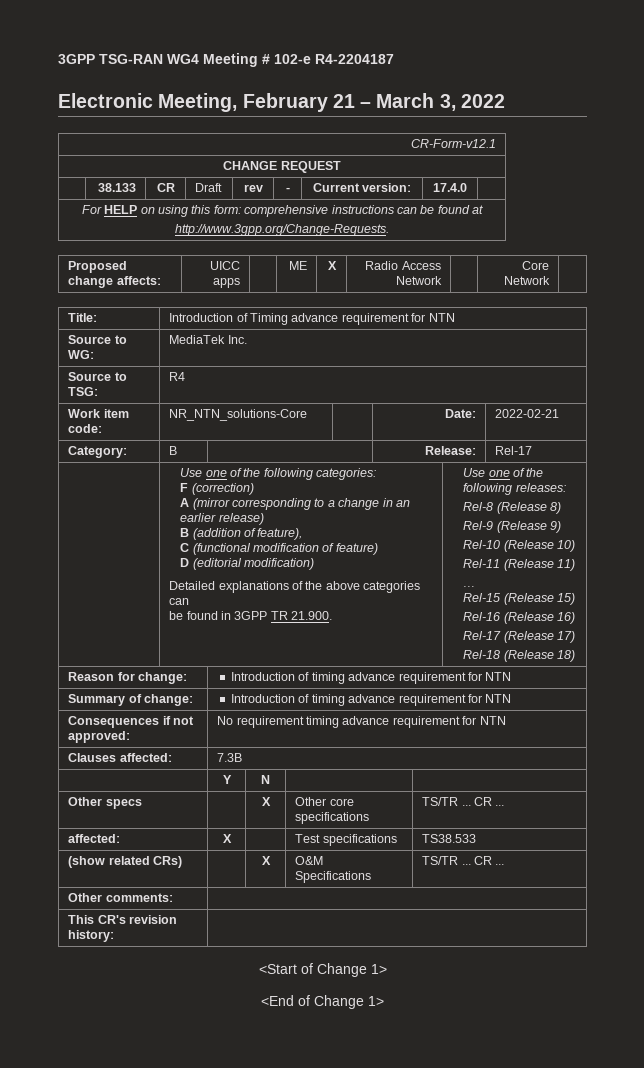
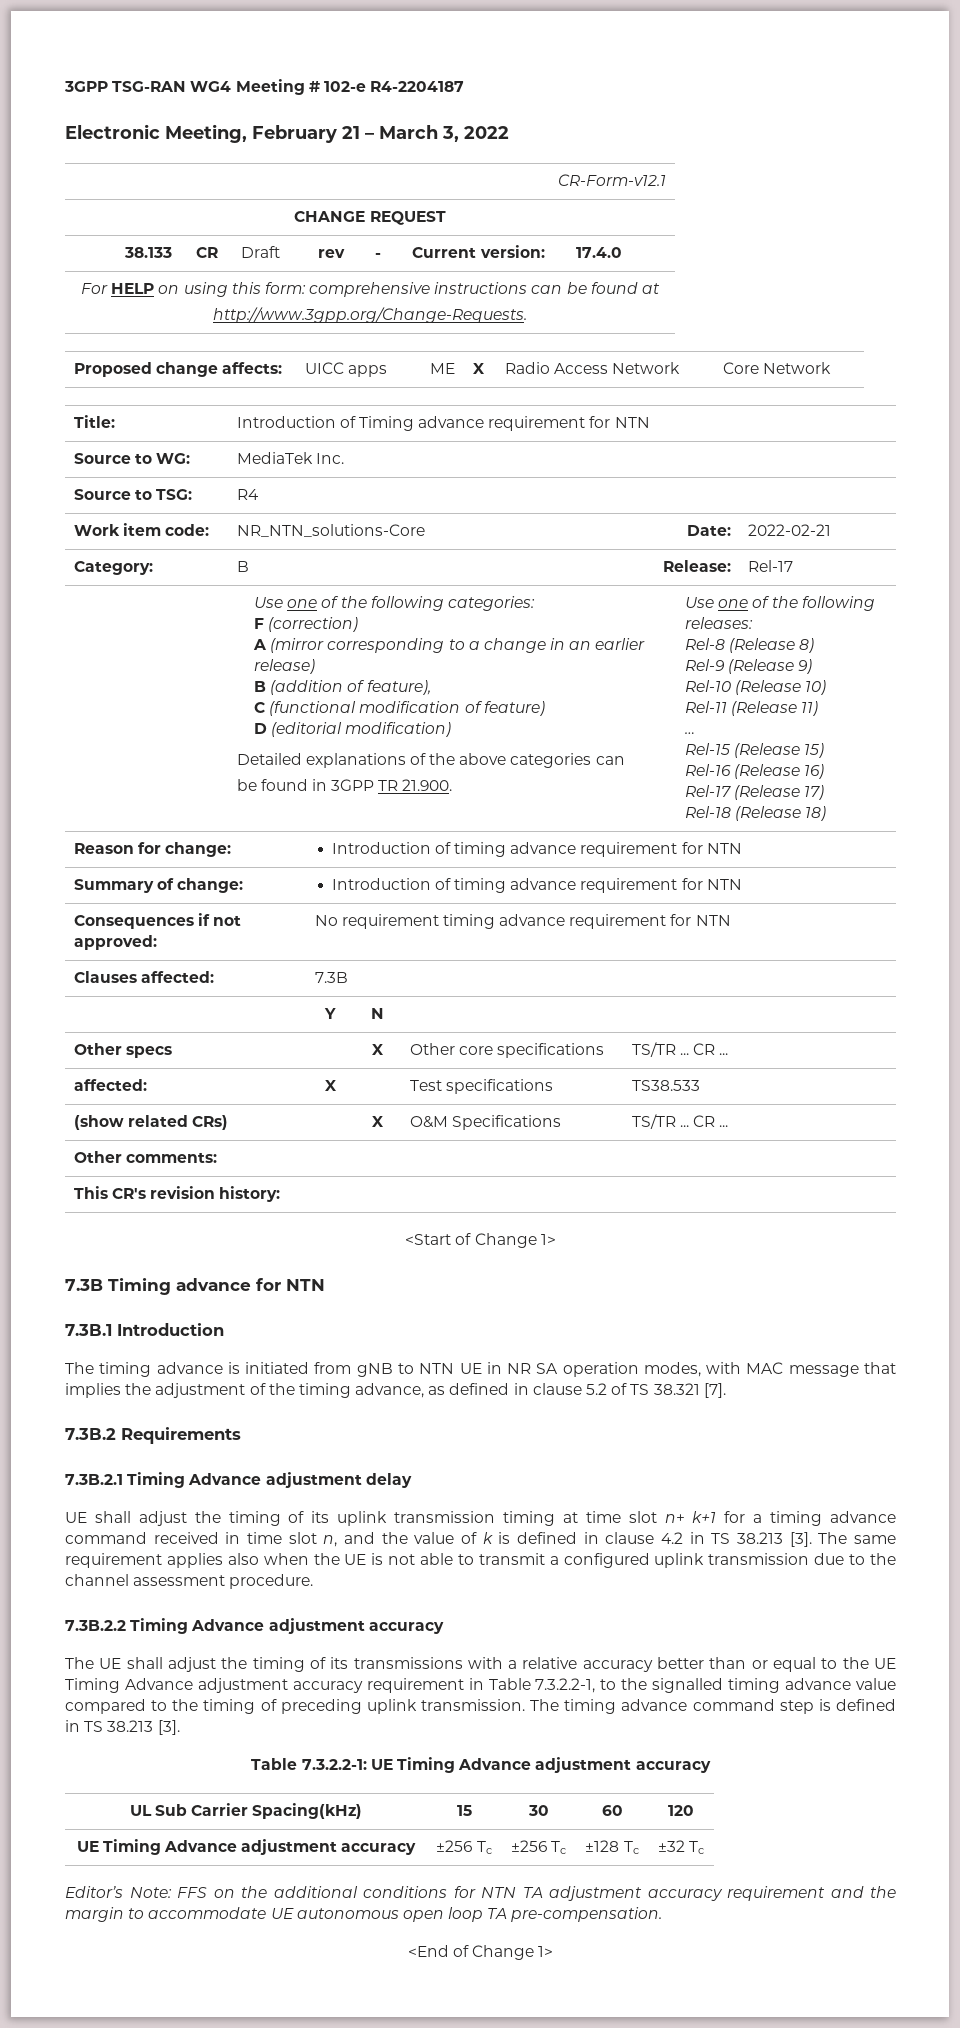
+ 7.3B Timing advance for NTN
+ 7.3B.1 Introduction
+ The timing advance is initiated from gNB to NTN UE in NR SA operation modes, with MAC message that implies the adjustment of the timing advance, as defined in clause 5.2 of TS 38.321 [7].
+ 7.3B.2 Requirements
+ 7.3B.2.1 Timing Advance adjustment delay
+ UE shall adjust the timing of its uplink transmission timing at time slot n+ k+1 for a timing advance command received in time slot n, and the value of k is defined in clause 4.2 in TS 38.213 [3]. The same requirement applies also when the UE is not able to transmit a configured uplink transmission due to the channel assessment procedure.
+ 7.3B.2.2 Timing Advance adjustment accuracy
+ The UE shall adjust the timing of its transmissions with a relative accuracy better than or equal to the UE Timing Advance adjustment accuracy requirement in Table 7.3.2.2-1, to the signalled timing advance value compared to the timing of preceding uplink transmission. The timing advance command step is defined in TS 38.213 [3].
+ Table 7.3.2.2-1: UE Timing Advance adjustment accuracy
+ UL Sub Carrier Spacing(kHz) | 15 | 30 | 60 | 120
+ UE Timing Advance adjustment accuracy | ±256 Tc | ±256 Tc | ±128 Tc | ±32 Tc
+ Editor’s Note: FFS on the additional conditions for NTN TA adjustment accuracy requirement and the margin to accommodate UE autonomous open loop TA pre-compensation.

